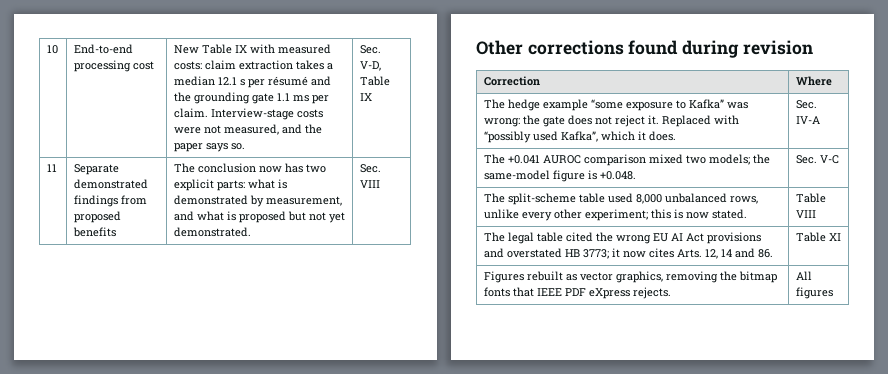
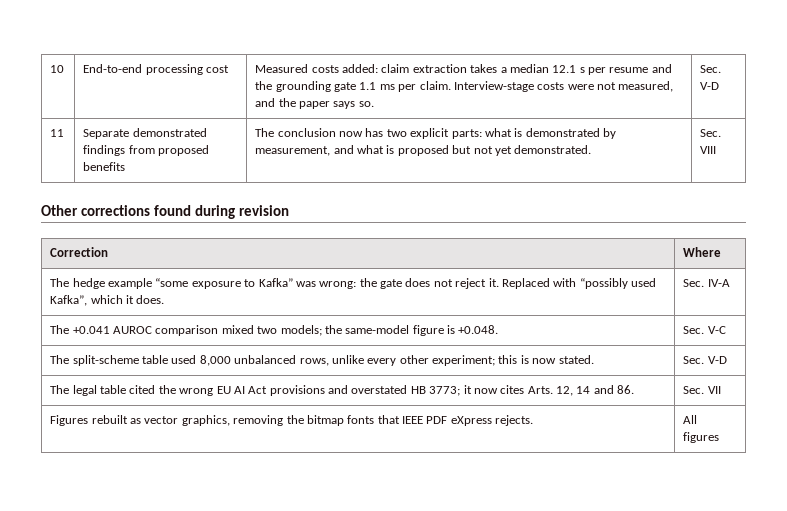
- New Table IX with measured costs: claim extraction takes a median 12.1 s per résumé and the grounding gate 1.1 ms per claim.
+ Measured costs added: claim extraction takes a median 12.1 s per resume and the grounding gate 1.1 ms per claim.
- Interview-stage costs were not measured, and the paper says so. | Sec. V-D, Table IX
+ Interview-stage costs were not measured, and the paper says so. | Sec. V-D
- The split-scheme table used 8,000 unbalanced rows, unlike every other experiment; this is now stated. | Table VIII
+ The split-scheme table used 8,000 unbalanced rows, unlike every other experiment; this is now stated. | Sec. V-D
- The legal table cited the wrong EU AI Act provisions and overstated HB 3773; it now cites Arts. 12, 14 and 86. | Table XI
+ The legal table cited the wrong EU AI Act provisions and overstated HB 3773; it now cites Arts. 12, 14 and 86. | Sec. VII

